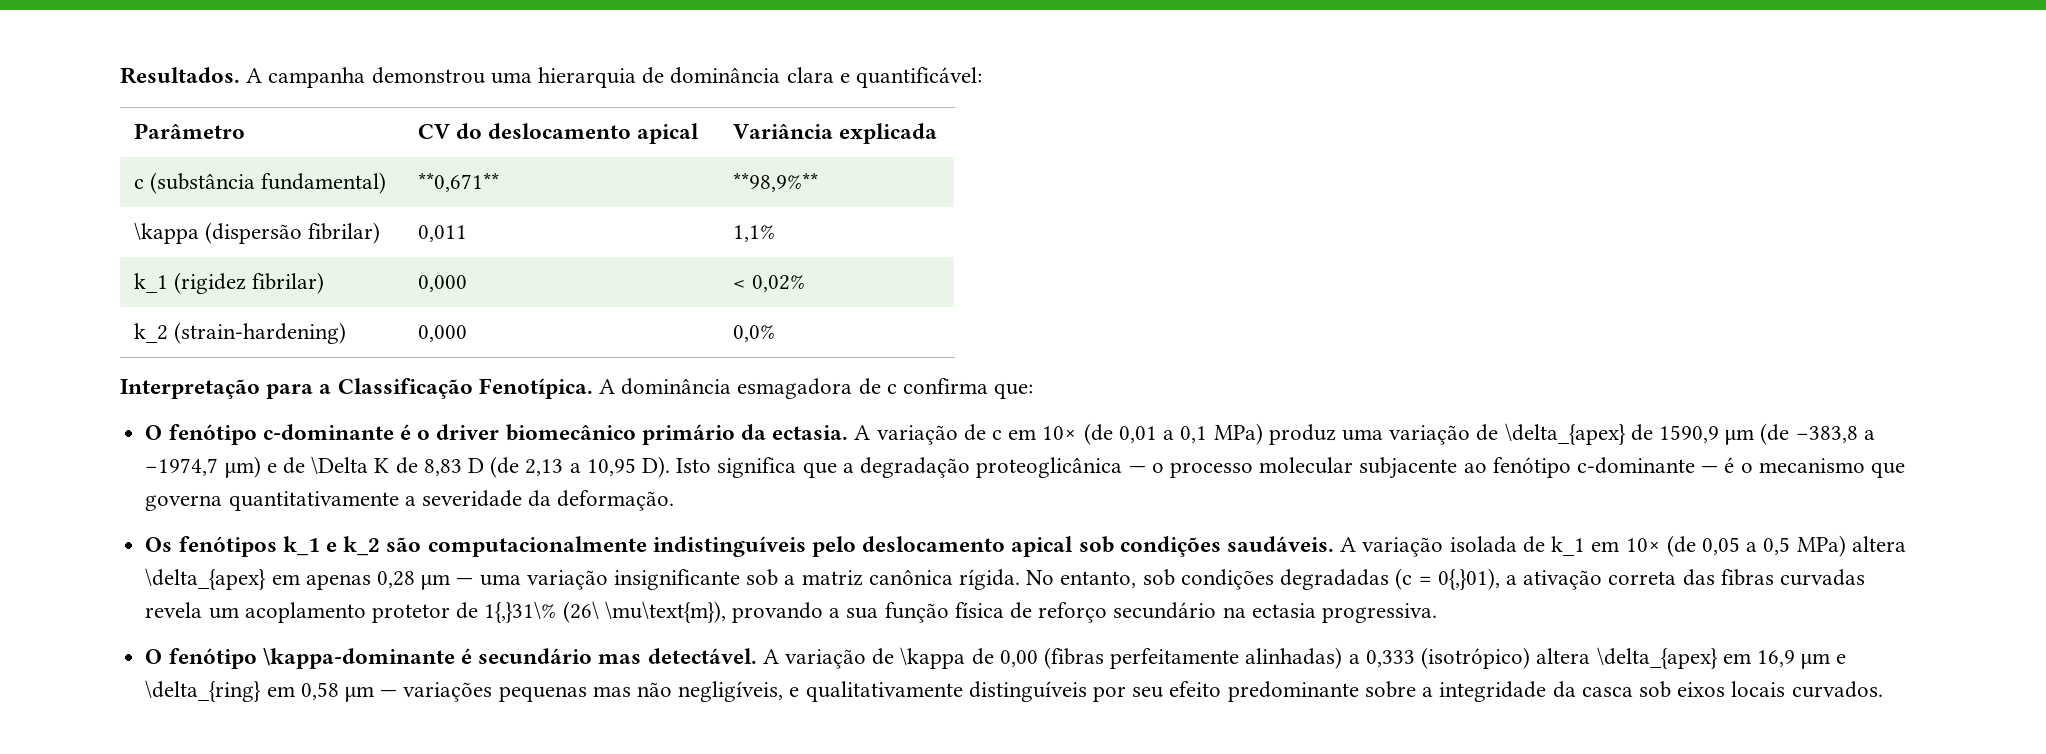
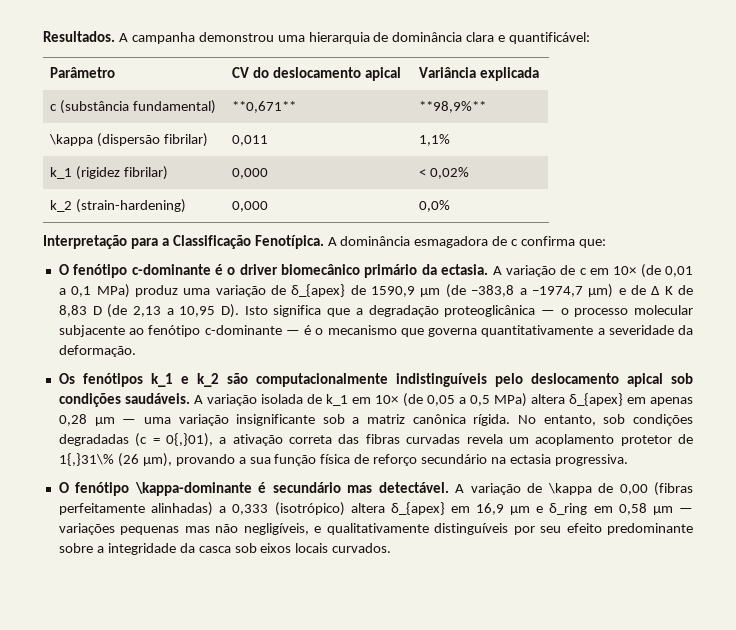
- A variação de c em 10× (de 0,01 a 0,1 MPa) produz uma variação de \delta_{apex} de 1590,9 μm (de −383,8 a −1974,7 μm) e de \Delta K de 8,83 D (de 2,13 a 10,95 D). Isto significa que a degradação proteoglicânica — o processo molecular subjacente ao fenótipo c-dominante — é o mecanismo que governa quantitativamente a severidade da deformação.
+ A variação de c em 10× (de 0,01 a 0,1 MPa) produz uma variação de δ_{apex} de 1590,9 μm (de −383,8 a −1974,7 μm) e de Δ K de 8,83 D (de 2,13 a 10,95 D). Isto significa que a degradação proteoglicânica — o processo molecular subjacente ao fenótipo c-dominante — é o mecanismo que governa quantitativamente a severidade da deformação.
- A variação isolada de k_1 em 10× (de 0,05 a 0,5 MPa) altera \delta_{apex} em apenas 0,28 μm — uma variação insignificante sob a matriz canônica rígida.
+ A variação isolada de k_1 em 10× (de 0,05 a 0,5 MPa) altera δ_{apex} em apenas 0,28 μm — uma variação insignificante sob a matriz canônica rígida.
- No entanto, sob condições degradadas (c = 0{,}01), a ativação correta das fibras curvadas revela um acoplamento protetor de 1{,}31\% (26\ \mu\text{m}), provando a sua função física de reforço secundário na ectasia progressiva.
+ No entanto, sob condições degradadas (c = 0{,}01), a ativação correta das fibras curvadas revela um acoplamento protetor de 1{,}31\% (26 μm), provando a sua função física de reforço secundário na ectasia progressiva.
- A variação de \kappa de 0,00 (fibras perfeitamente alinhadas) a 0,333 (isotrópico) altera \delta_{apex} em 16,9 μm e \delta_{ring} em 0,58 μm — variações pequenas mas não negligíveis, e qualitativamente distinguíveis por seu efeito predominante sobre a integridade da casca sob eixos locais curvados.
+ A variação de \kappa de 0,00 (fibras perfeitamente alinhadas) a 0,333 (isotrópico) altera δ_{apex} em 16,9 μm e δ_ring em 0,58 μm — variações pequenas mas não negligíveis, e qualitativamente distinguíveis por seu efeito predominante sobre a integridade da casca sob eixos locais curvados.

